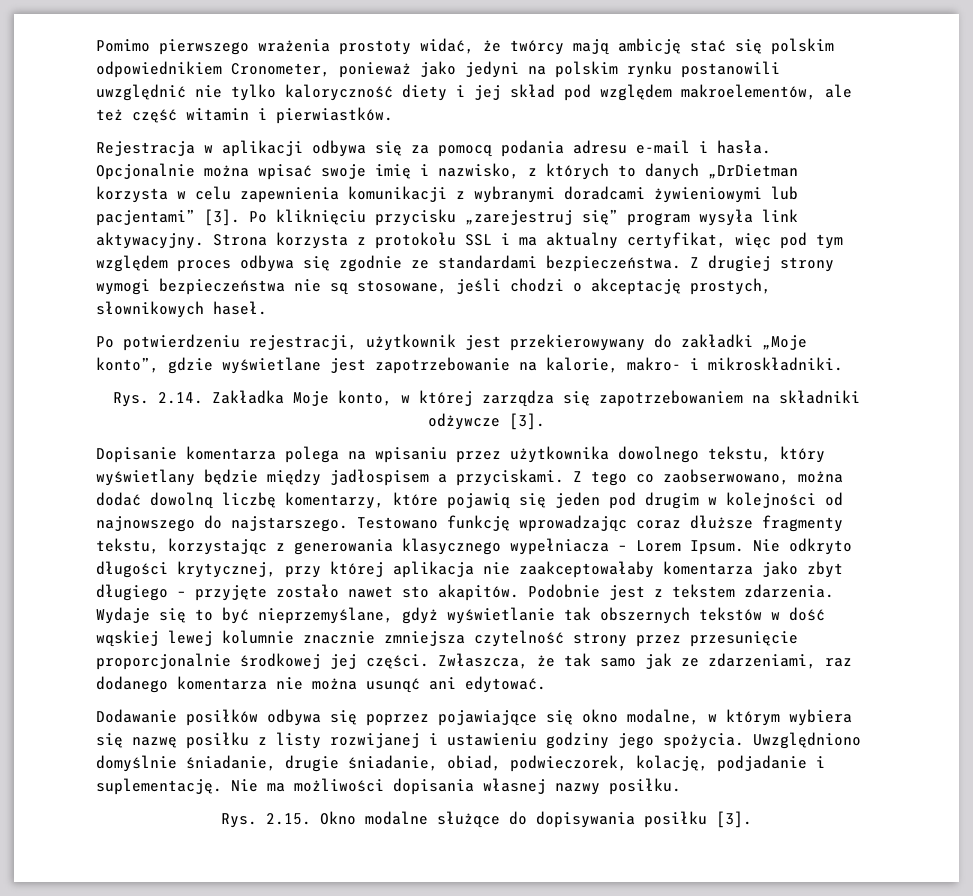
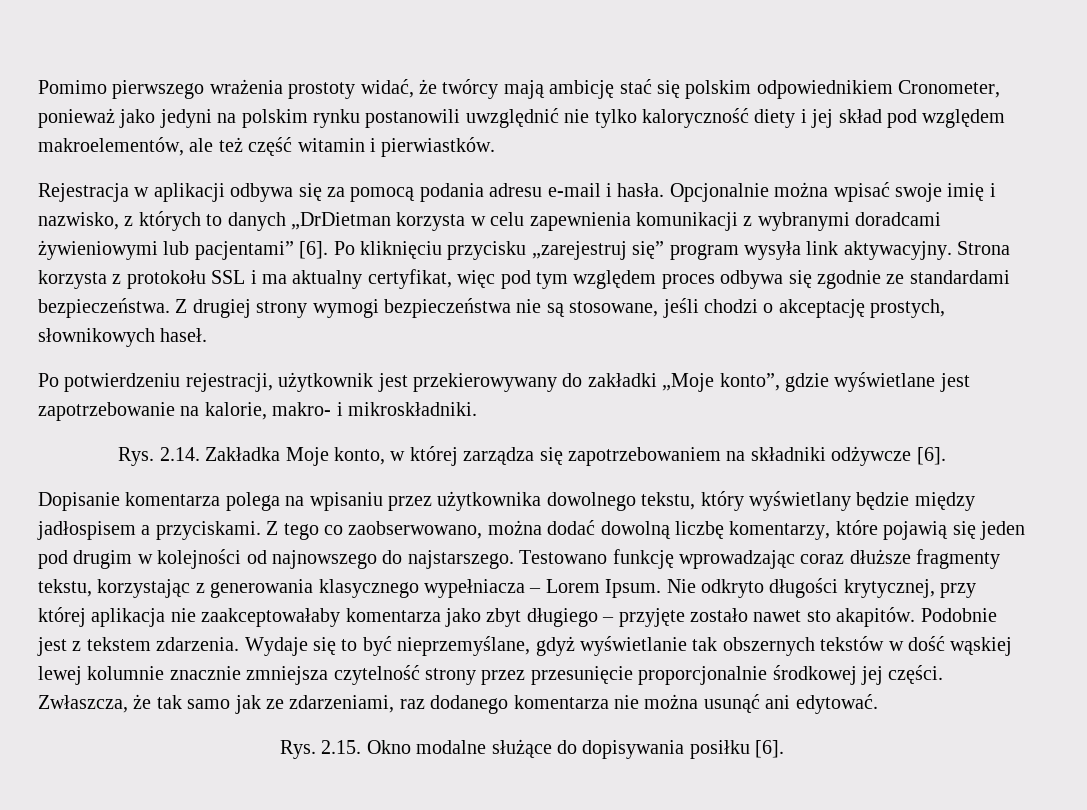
- Opcjonalnie można wpisać swoje imię i nazwisko, z których to danych „DrDietman korzysta w celu zapewnienia komunikacji z wybranymi doradcami żywieniowymi lub pacjentami” [3].
+ Opcjonalnie można wpisać swoje imię i nazwisko, z których to danych „DrDietman korzysta w celu zapewnienia komunikacji z wybranymi doradcami żywieniowymi lub pacjentami” [6].
- Rys. 2.14. Zakładka Moje konto, w której zarządza się zapotrzebowaniem na składniki odżywcze [3].
+ Rys. 2.14. Zakładka Moje konto, w której zarządza się zapotrzebowaniem na składniki odżywcze [6].
- Dodawanie posiłków odbywa się poprzez pojawiające się okno modalne, w którym wybiera się nazwę posiłku z listy rozwijanej i ustawieniu godziny jego spożycia. Uwzględniono domyślnie śniadanie, drugie śniadanie, obiad, podwieczorek, kolację, podjadanie i suplementację. Nie ma możliwości dopisania własnej nazwy posiłku.
- Rys. 2.15. Okno modalne służące do dopisywania posiłku [3].
+ Rys. 2.15. Okno modalne służące do dopisywania posiłku [6].

